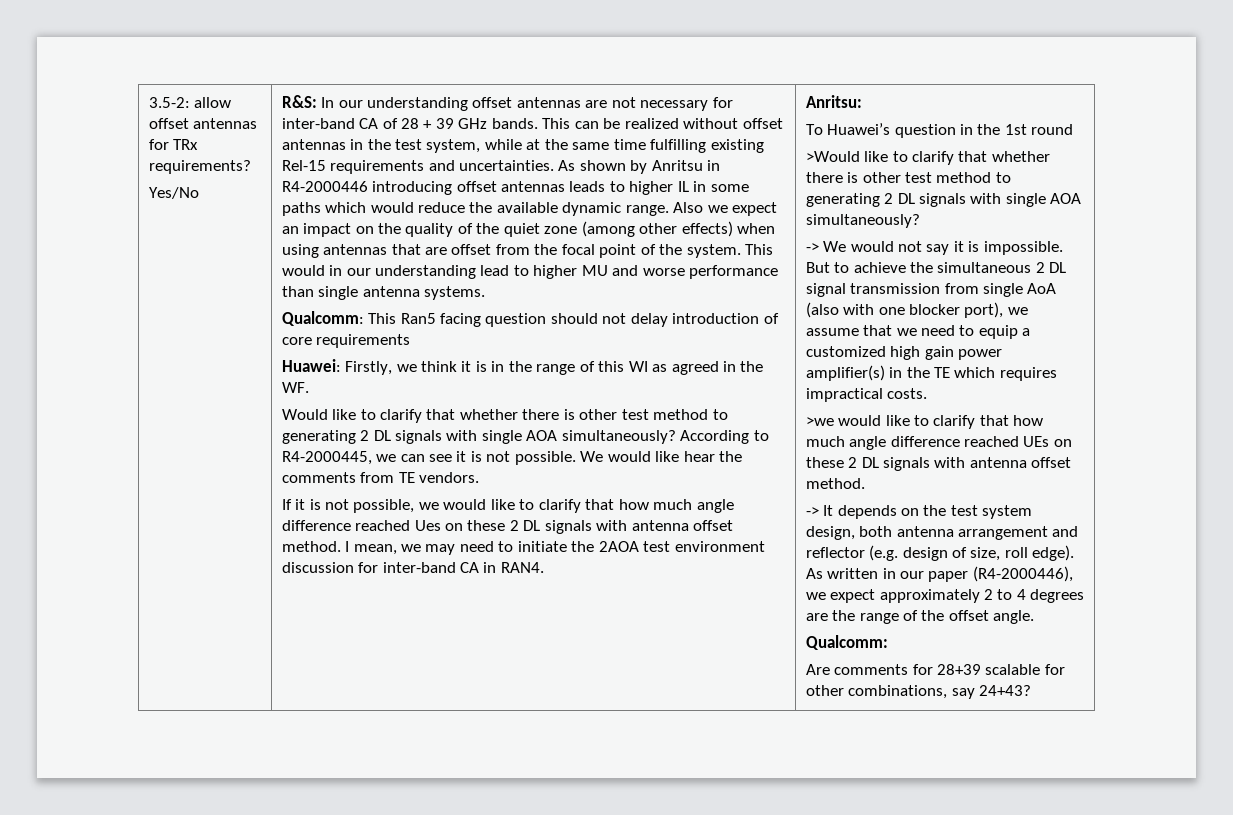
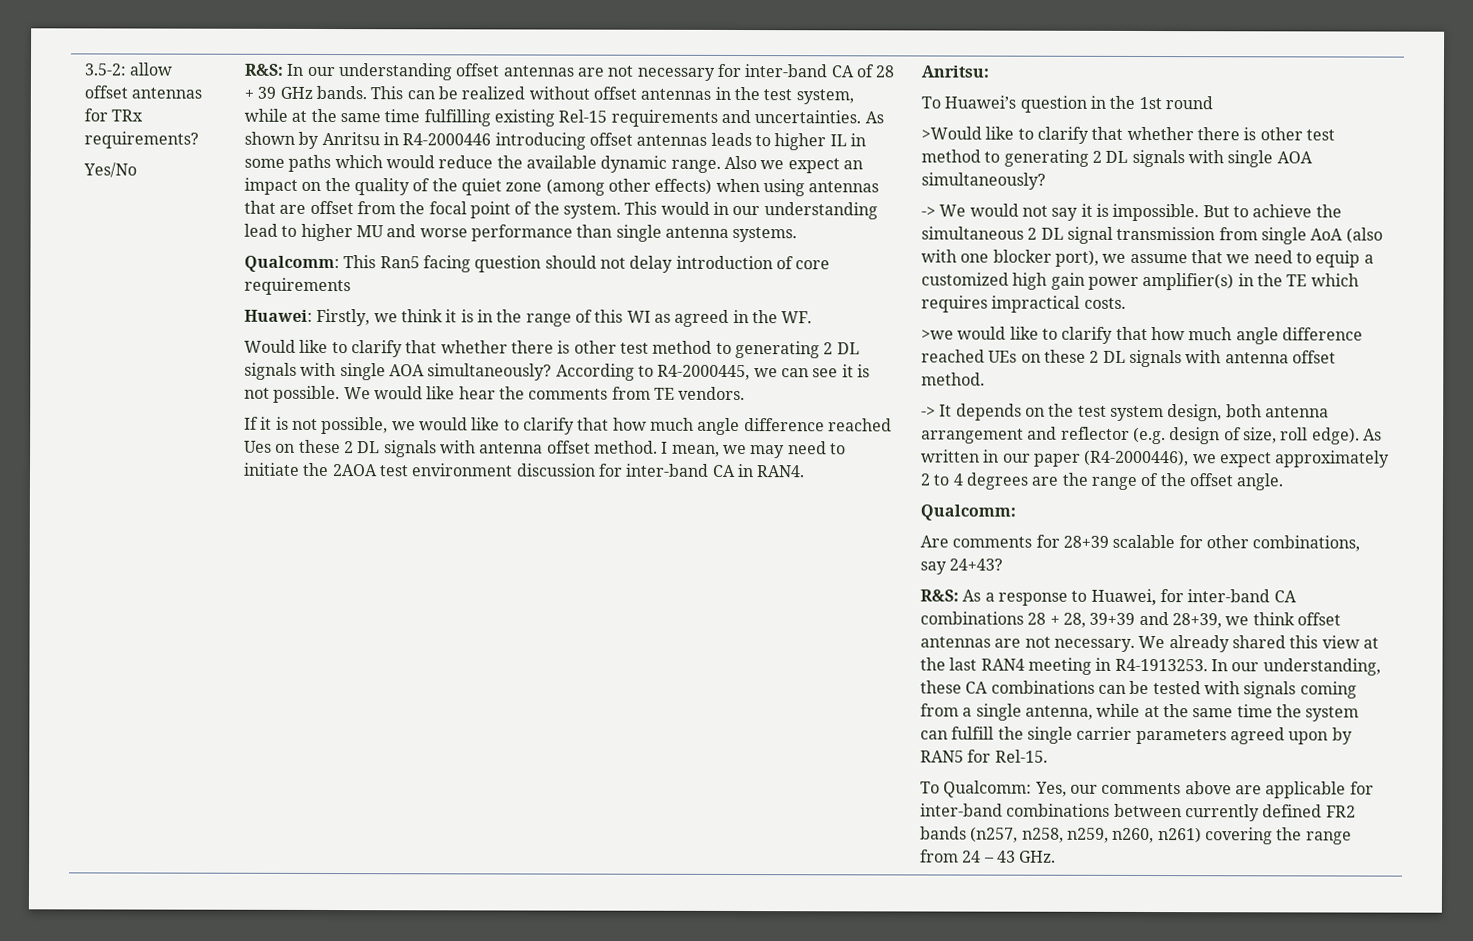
+ R&S: As a response to Huawei, for inter-band CA combinations 28 + 28, 39+39 and 28+39, we think offset antennas are not necessary. We already shared this view at the last RAN4 meeting in R4-1913253. In our understanding, these CA combinations can be tested with signals coming from a single antenna, while at the same time the system can fulfill the single carrier parameters agreed upon by RAN5 for Rel-15.
+ To Qualcomm: Yes, our comments above are applicable for inter-band combinations between currently defined FR2 bands (n257, n258, n259, n260, n261) covering the range from 24 – 43 GHz.

